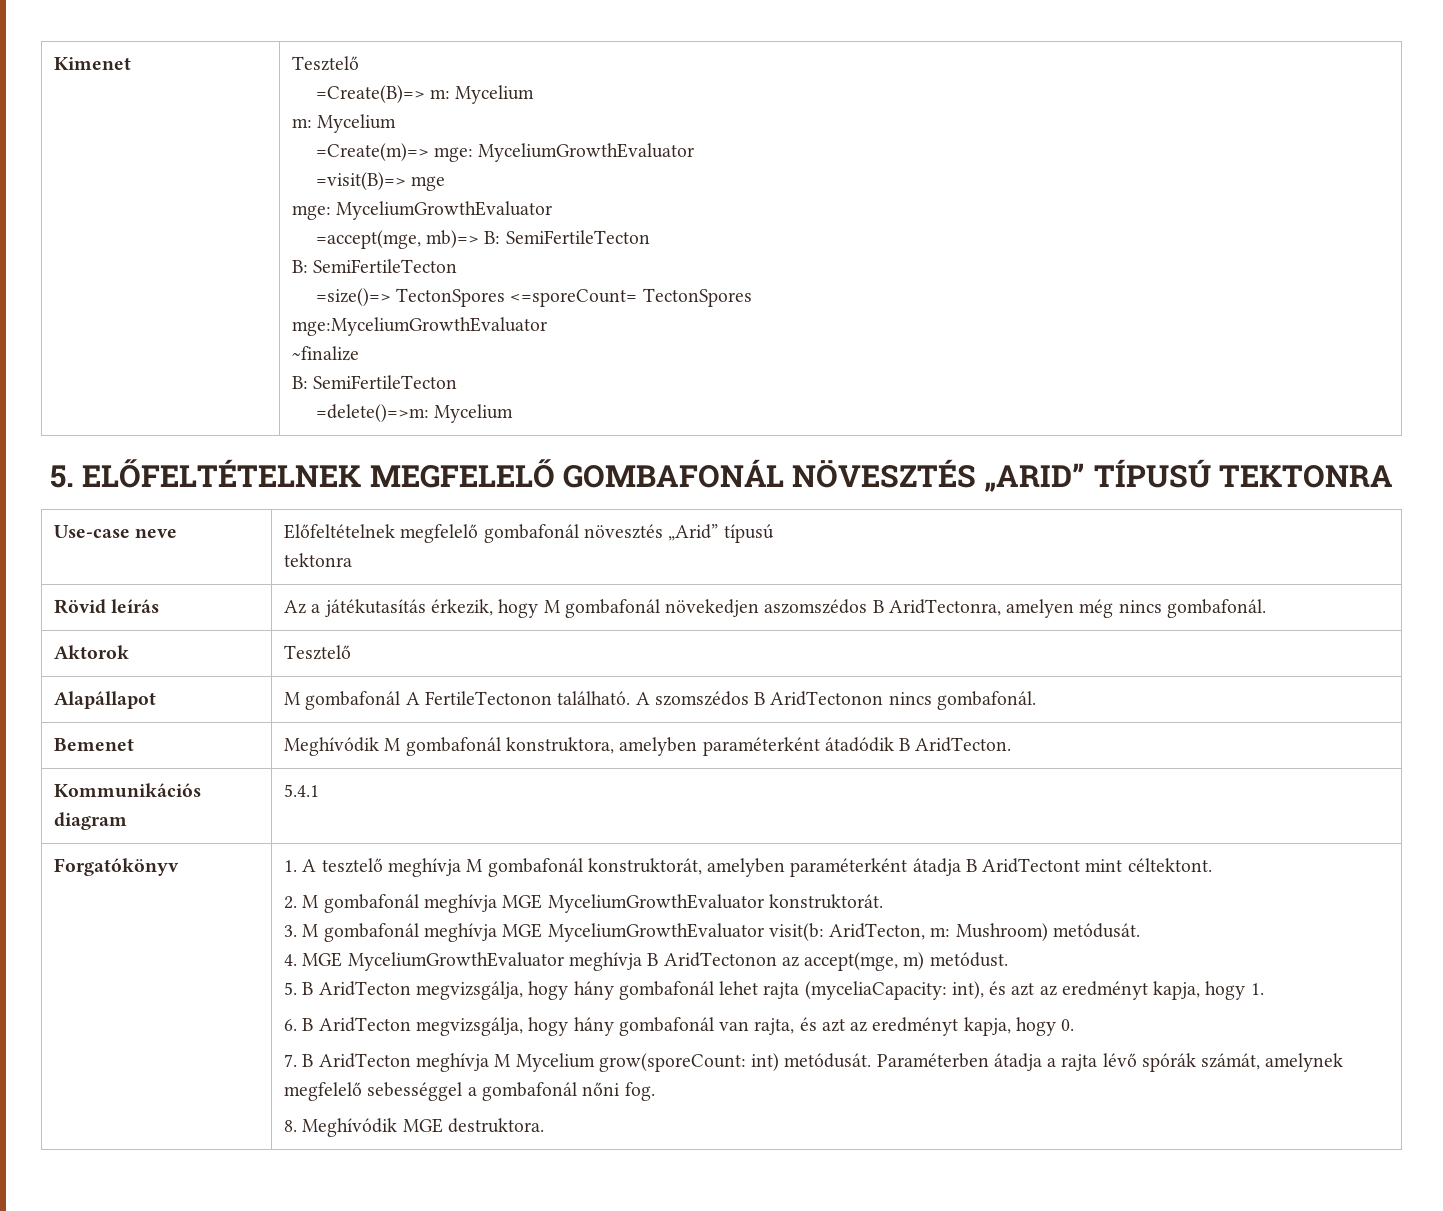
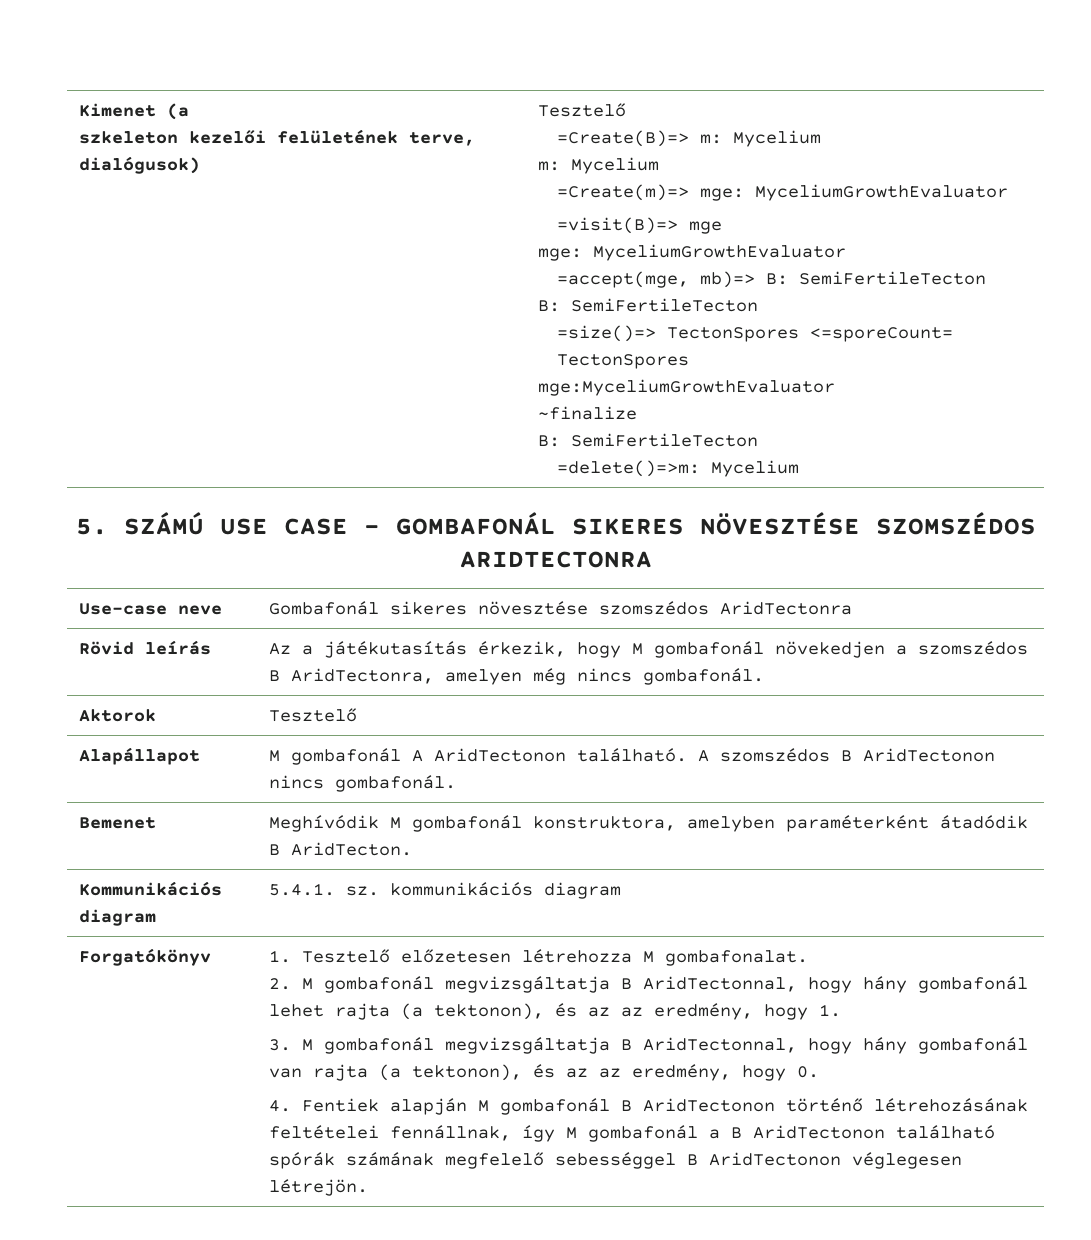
- Kimenet | Tesztelő
+ Kimenet (a
+ szkeleton kezelői felületének terve, dialógusok) | Tesztelő
- 5. ELŐFELTÉTELNEK MEGFELELŐ GOMBAFONÁL NÖVESZTÉS „ARID” TÍPUSÚ TEKTONRA
- Use-case neve | Előfeltételnek megfelelő gombafonál növesztés „Arid” típusú
- tektonra
+ 5. SZÁMÚ USE CASE – GOMBAFONÁL SIKERES NÖVESZTÉSE SZOMSZÉDOS ARIDTECTONRA
+ Use-case neve | Gombafonál sikeres növesztése szomszédos AridTectonra
- Rövid leírás | Az a játékutasítás érkezik, hogy M gombafonál növekedjen aszomszédos B AridTectonra, amelyen még nincs gombafonál.
+ Rövid leírás | Az a játékutasítás érkezik, hogy M gombafonál növekedjen a szomszédos B AridTectonra, amelyen még nincs gombafonál.
- Alapállapot | M gombafonál A FertileTectonon található. A szomszédos B AridTectonon nincs gombafonál.
+ Alapállapot | M gombafonál A AridTectonon található. A szomszédos B AridTectonon nincs gombafonál.
- Kommunikációs diagram | 5.4.1
- Forgatókönyv | 1. A tesztelő meghívja M gombafonál konstruktorát, amelyben paraméterként átadja B AridTectont mint céltektont.
- 2. M gombafonál meghívja MGE MyceliumGrowthEvaluator konstruktorát.
- 3. M gombafonál meghívja MGE MyceliumGrowthEvaluator visit(b: AridTecton, m: Mushroom) metódusát.
- 4. MGE MyceliumGrowthEvaluator meghívja B AridTectonon az accept(mge, m) metódust.
- 5. B AridTecton megvizsgálja, hogy hány gombafonál lehet rajta (myceliaCapacity: int), és azt az eredményt kapja, hogy 1.
- 6. B AridTecton megvizsgálja, hogy hány gombafonál van rajta, és azt az eredményt kapja, hogy 0.
- 7. B AridTecton meghívja M Mycelium grow(sporeCount: int) metódusát. Paraméterben átadja a rajta lévő spórák számát, amelynek megfelelő sebességgel a gombafonál nőni fog.
- 8. Meghívódik MGE destruktora.
+ Kommunikációs diagram | 5.4.1. sz. kommunikációs diagram
+ Forgatókönyv | 1. Tesztelő előzetesen létrehozza M gombafonalat.
+ 2. M gombafonál megvizsgáltatja B AridTectonnal, hogy hány gombafonál lehet rajta (a tektonon), és az az eredmény, hogy 1.
+ 3. M gombafonál megvizsgáltatja B AridTectonnal, hogy hány gombafonál van rajta (a tektonon), és az az eredmény, hogy 0.
+ 4. Fentiek alapján M gombafonál B AridTectonon történő létrehozásának feltételei fennállnak, így M gombafonál a B AridTectonon található spórák számának megfelelő sebességgel B AridTectonon véglegesen létrejön.

